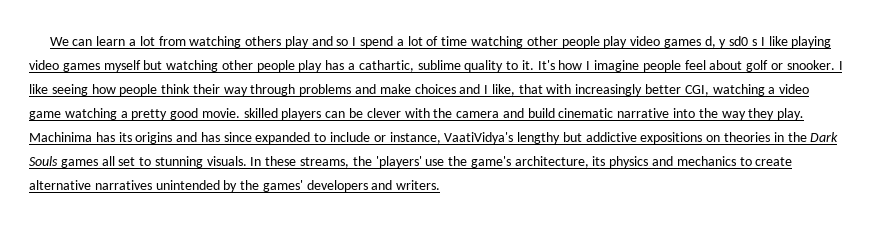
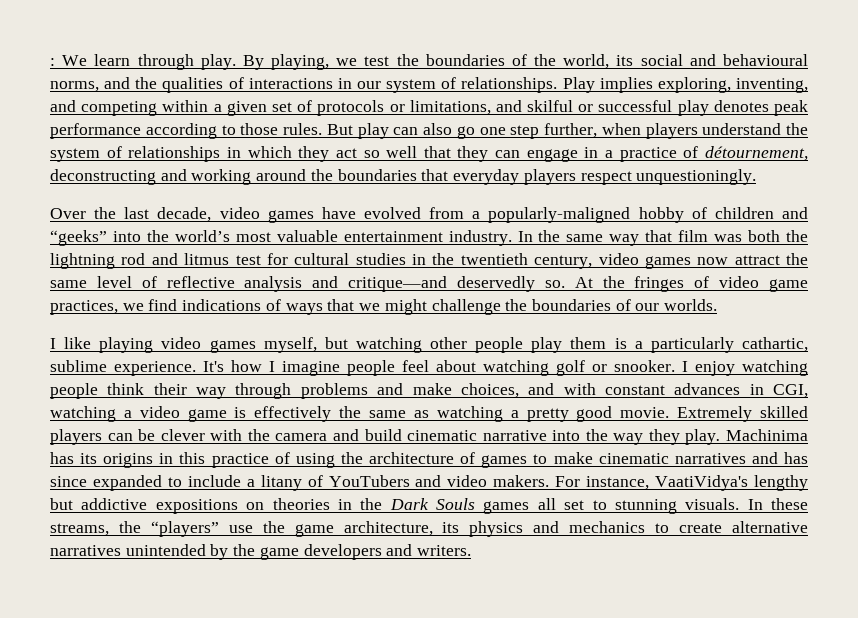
- We can learn a lot from watching others play and so I spend a lot of time watching other people play video games d, y sd0 s I like playing video games myself but watching other people play has a cathartic, sublime quality to it.
+ : We learn through play. By playing, we test the boundaries of the world, its social and behavioural norms, and the qualities of interactions in our system of relationships. Play implies exploring, inventing, and competing within a given set of protocols or limitations, and skilful or successful play denotes peak performance according to those rules. But play can also go one step further, when players understand the system of relationships in which they act so well that they can engage in a practice of détournement, deconstructing and working around the boundaries that everyday players respect unquestioningly.
+ Over the last decade, video games have evolved from a popularly-maligned hobby of children and “geeks” into the world’s most valuable entertainment industry. In the same way that film was both the lightning rod and litmus test for cultural studies in the twentieth century, video games now attract the same level of reflective analysis and critique—and deservedly so. At the fringes of video game practices, we find indications of ways that we might challenge the boundaries of our worlds.
+ I like playing video games myself, but watching other people play them is a particularly cathartic, sublime experience.
- It's how I imagine people feel about golf or snooker.
+ It's how I imagine people feel about watching golf or snooker.
- I like seeing how people think their way through problems and make choices and I like, that with increasingly better CGI, watching a video game watching a pretty good movie. skilled players can be clever with the camera and build cinematic narrative into the way they play.
+ I enjoy watching people think their way through problems and make choices, and with constant advances in CGI, watching a video game is effectively the same as watching a pretty good movie. Extremely skilled players can be clever with the camera and build cinematic narrative into the way they play.
- Machinima has its origins and has since expanded to include or instance, VaatiVidya's lengthy but addictive expositions on theories in the Dark Souls games all set to stunning visuals.
+ Machinima has its origins in this practice of using the architecture of games to make cinematic narratives and has since expanded to include a litany of YouTubers and video makers. For instance, VaatiVidya's lengthy but addictive expositions on theories in the Dark Souls games all set to stunning visuals.
- In these streams, the 'players' use the game's architecture, its physics and mechanics to create alternative narratives unintended by the games' developers and writers.
+ In these streams, the “players” use the game architecture, its physics and mechanics to create alternative narratives unintended by the game developers and writers.

